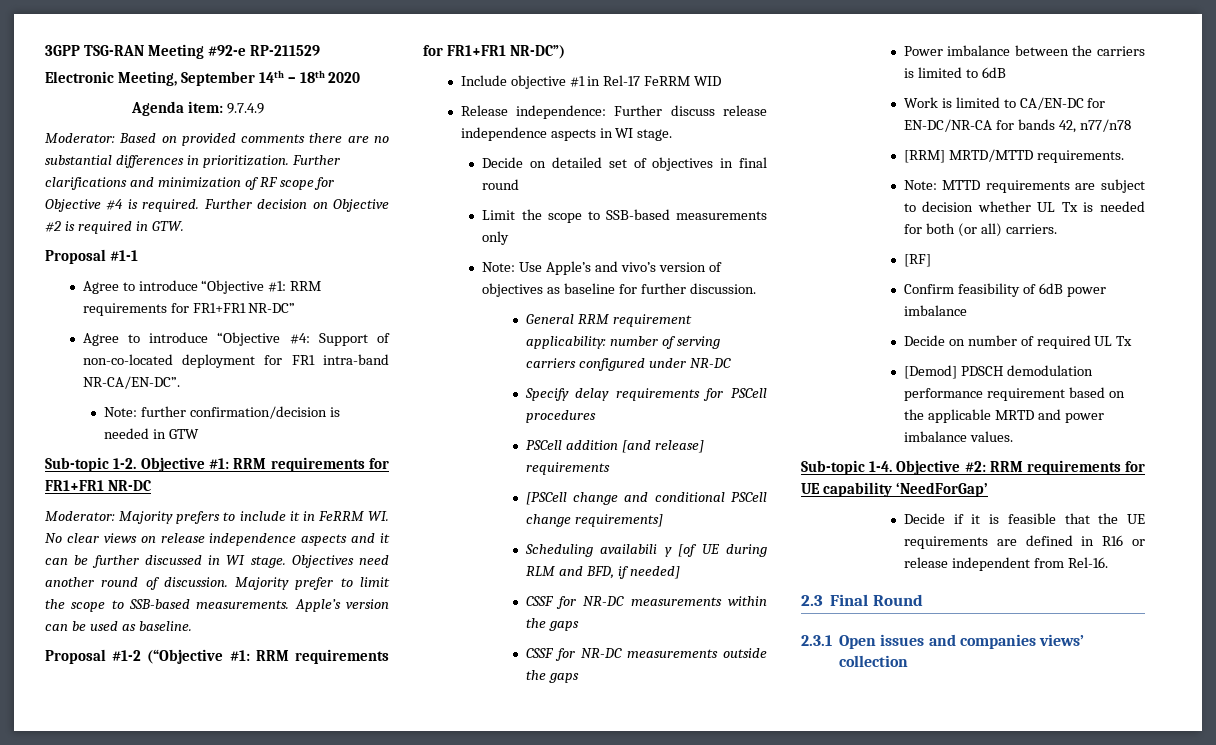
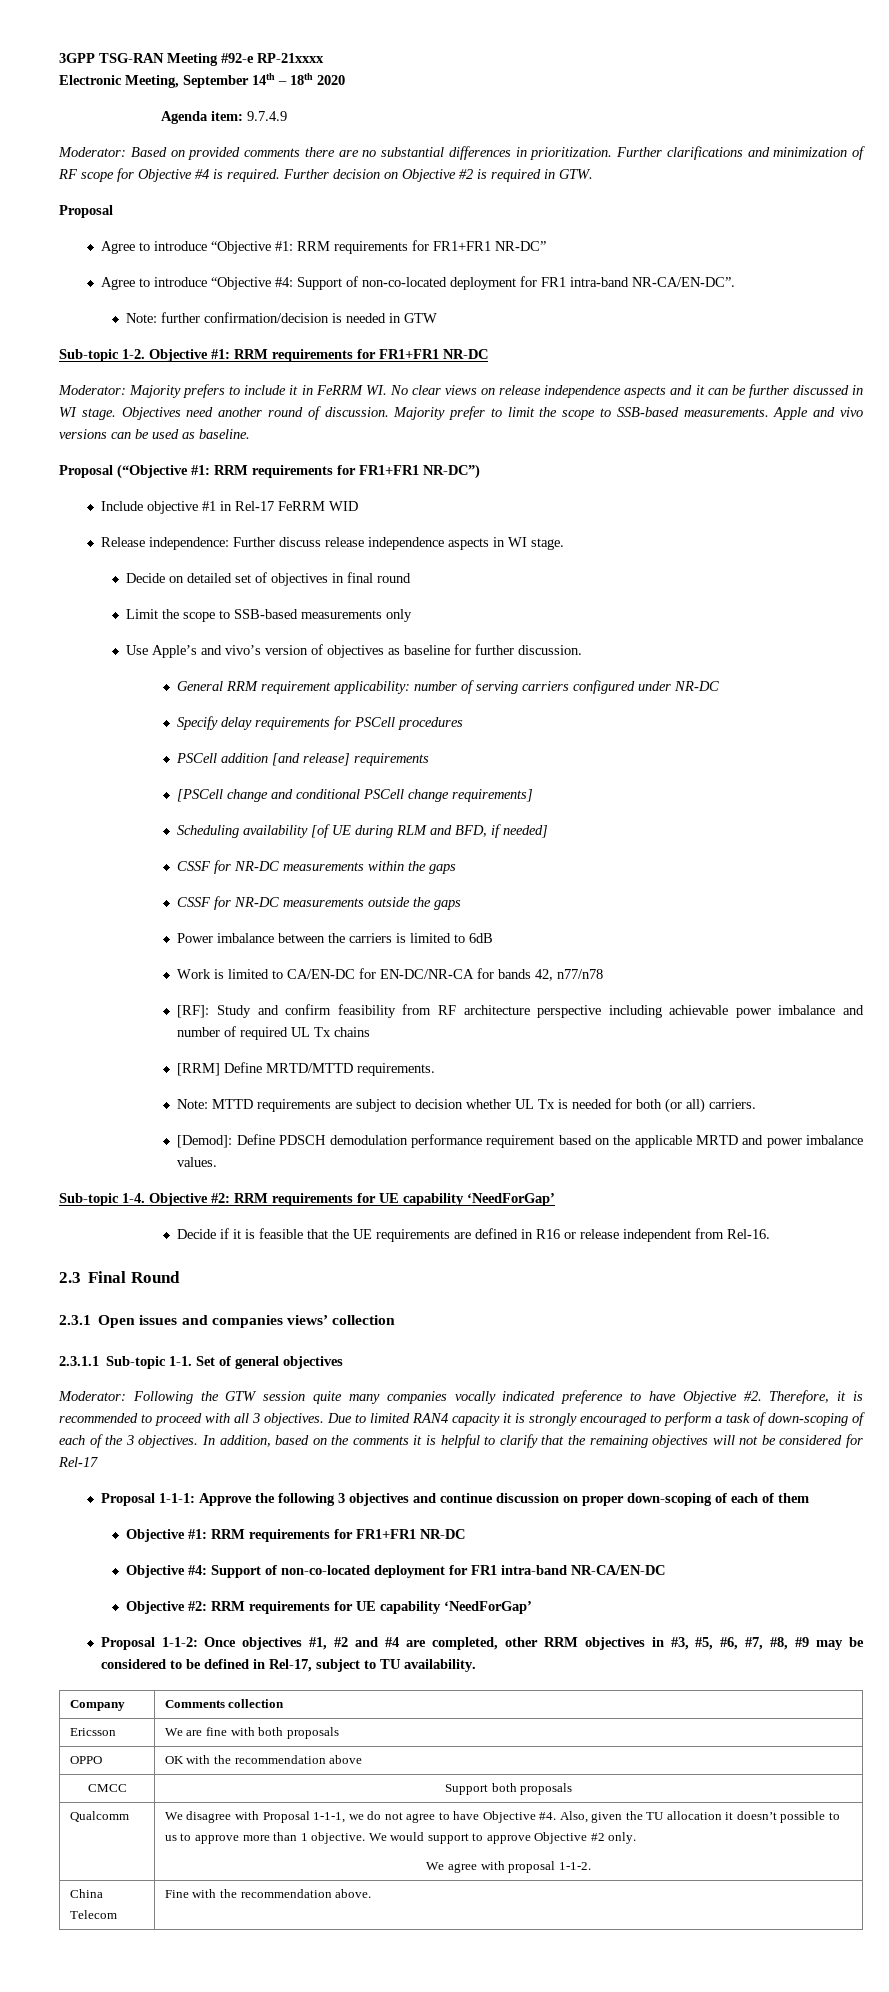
- 3GPP TSG-RAN Meeting #92-e RP-211529
+ 3GPP TSG-RAN Meeting #92-e RP-21xxxx
  Further decision on Objective #2 is required in GTW.
- Proposal #1-1
+ Proposal
- Apple’s version can be used as baseline.
+ Apple and vivo versions can be used as baseline.
- Proposal #1-2 (“Objective #1: RRM requirements for FR1+FR1 NR-DC”)
+ Proposal (“Objective #1: RRM requirements for FR1+FR1 NR-DC”)
- Note: Use Apple’s and vivo’s version of objectives as baseline for further discussion.
+ Use Apple’s and vivo’s version of objectives as baseline for further discussion.
- Scheduling availabili y [of UE during RLM and BFD, if needed]
+ Scheduling availability [of UE during RLM and BFD, if needed]
+ [RF]: Study and confirm feasibility from RF architecture perspective including achievable power imbalance and number of required UL Tx chains
- [RRM] MRTD/MTTD requirements.
+ [RRM] Define MRTD/MTTD requirements.
- [RF]
- Confirm feasibility of 6dB power imbalance
- Decide on number of required UL Tx
- [Demod] PDSCH demodulation performance requirement based on the applicable MRTD and power imbalance values.
+ [Demod]: Define PDSCH demodulation performance requirement based on the applicable MRTD and power imbalance values.
+ 2.3.1.1 Sub-topic 1-1. Set of general objectives
+ Moderator: Following the GTW session quite many companies vocally indicated preference to have Objective #2. Therefore, it is recommended to proceed with all 3 objectives. Due to limited RAN4 capacity it is strongly encouraged to perform a task of down-scoping of each of the 3 objectives. In addition, based on the comments it is helpful to clarify that the remaining objectives will not be considered for Rel-17
+ Proposal 1-1-1: Approve the following 3 objectives and continue discussion on proper down-scoping of each of them
+ Objective #1: RRM requirements for FR1+FR1 NR-DC
+ Objective #4: Support of non-co-located deployment for FR1 intra-band NR-CA/EN-DC
+ Objective #2: RRM requirements for UE capability ‘NeedForGap’
+ Proposal 1-1-2: Once objectives #1, #2 and #4 are completed, other RRM objectives in #3, #5, #6, #7, #8, #9 may be considered to be defined in Rel-17, subject to TU availability.
+ Company | Comments collection
+ Ericsson | We are fine with both proposals
+ OPPO | OK with the recommendation above
+ CMCC | Support both proposals
+ Qualcomm | We disagree with Proposal 1-1-1, we do not agree to have Objective #4. Also, given the TU allocation it doesn’t possible to us to approve more than 1 objective. We would support to approve Objective #2 only.
+ We agree with proposal 1-1-2.
+ China Telecom | Fine with the recommendation above.

